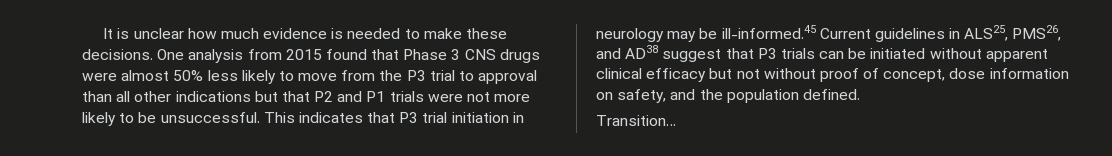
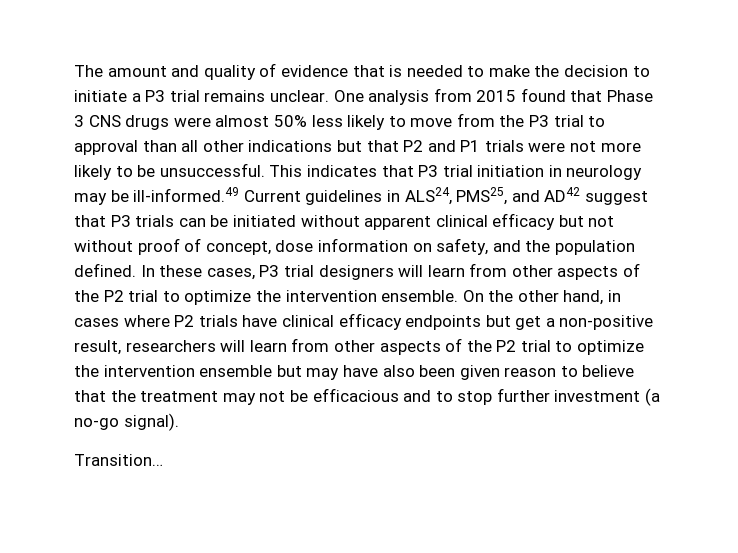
- It is unclear how much evidence is needed to make these decisions.
+ The amount and quality of evidence that is needed to make the decision to initiate a P3 trial remains unclear.
- This indicates that P3 trial initiation in neurology may be ill-informed.45 Current guidelines in ALS25, PMS26, and AD38 suggest that P3 trials can be initiated without apparent clinical efficacy but not without proof of concept, dose information on safety, and the population defined.
+ This indicates that P3 trial initiation in neurology may be ill-informed.49 Current guidelines in ALS24, PMS25, and AD42 suggest that P3 trials can be initiated without apparent clinical efficacy but not without proof of concept, dose information on safety, and the population defined. In these cases, P3 trial designers will learn from other aspects of the P2 trial to optimize the intervention ensemble. On the other hand, in cases where P2 trials have clinical efficacy endpoints but get a non-positive result, researchers will learn from other aspects of the P2 trial to optimize the intervention ensemble but may have also been given reason to believe that the treatment may not be efficacious and to stop further investment (a no-go signal).

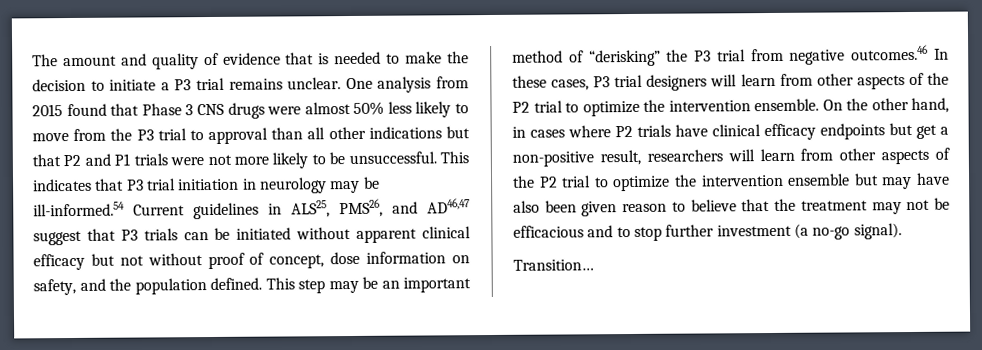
- This indicates that P3 trial initiation in neurology may be ill-informed.49 Current guidelines in ALS24, PMS25, and AD42 suggest that P3 trials can be initiated without apparent clinical efficacy but not without proof of concept, dose information on safety, and the population defined.
+ This indicates that P3 trial initiation in neurology may be ill-informed.54 Current guidelines in ALS25, PMS26, and AD46,47 suggest that P3 trials can be initiated without apparent clinical efficacy but not without proof of concept, dose information on safety, and the population defined.
- In these cases, P3 trial designers will learn from other aspects of the P2 trial to optimize the intervention ensemble.
+ This step may be an important method of “derisking” the P3 trial from negative outcomes.46 In these cases, P3 trial designers will learn from other aspects of the P2 trial to optimize the intervention ensemble.

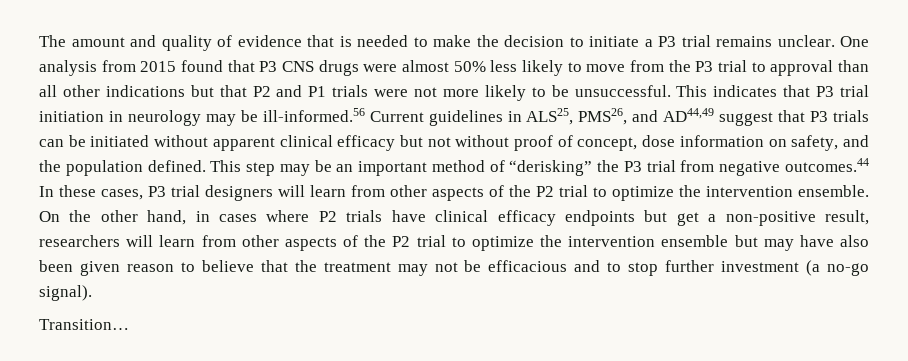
- One analysis from 2015 found that Phase 3 CNS drugs were almost 50% less likely to move from the P3 trial to approval than all other indications but that P2 and P1 trials were not more likely to be unsuccessful.
+ One analysis from 2015 found that P3 CNS drugs were almost 50% less likely to move from the P3 trial to approval than all other indications but that P2 and P1 trials were not more likely to be unsuccessful.
- This indicates that P3 trial initiation in neurology may be ill-informed.54 Current guidelines in ALS25, PMS26, and AD46,47 suggest that P3 trials can be initiated without apparent clinical efficacy but not without proof of concept, dose information on safety, and the population defined.
+ This indicates that P3 trial initiation in neurology may be ill-informed.56 Current guidelines in ALS25, PMS26, and AD44,49 suggest that P3 trials can be initiated without apparent clinical efficacy but not without proof of concept, dose information on safety, and the population defined.
- This step may be an important method of “derisking” the P3 trial from negative outcomes.46 In these cases, P3 trial designers will learn from other aspects of the P2 trial to optimize the intervention ensemble.
+ This step may be an important method of “derisking” the P3 trial from negative outcomes.44 In these cases, P3 trial designers will learn from other aspects of the P2 trial to optimize the intervention ensemble.

